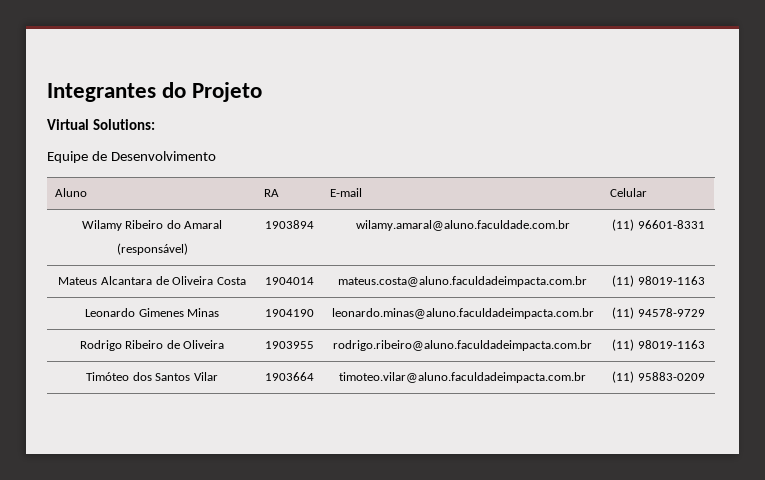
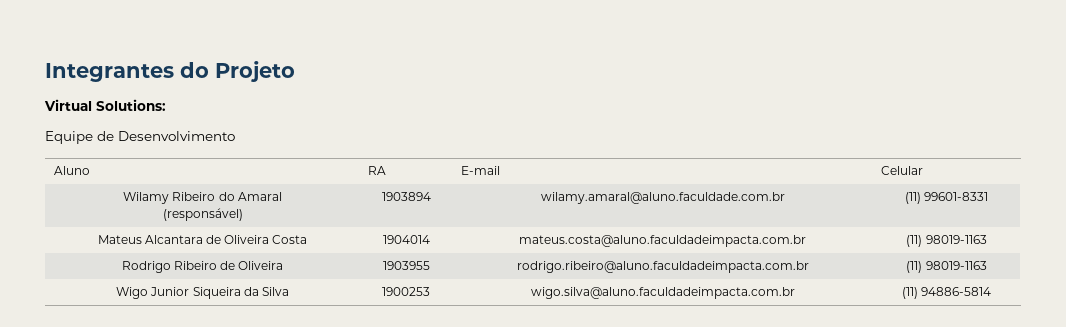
  Wilamy Ribeiro do Amaral
- (responsável) | 1903894 | wilamy.amaral@aluno.faculdade.com.br | (11) 96601-8331
+ (responsável) | 1903894 | wilamy.amaral@aluno.faculdade.com.br | (11) 99601-8331
- Leonardo Gimenes Minas | 1904190 | leonardo.minas@aluno.faculdadeimpacta.com.br | (11) 94578-9729
- Timóteo dos Santos Vilar | 1903664 | timoteo.vilar@aluno.faculdadeimpacta.com.br | (11) 95883-0209
+ Wigo Junior Siqueira da Silva | 1900253 | wigo.silva@aluno.faculdadeimpacta.com.br | (11) 94886-5814

